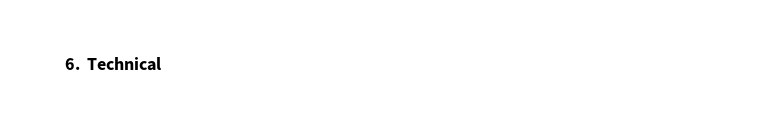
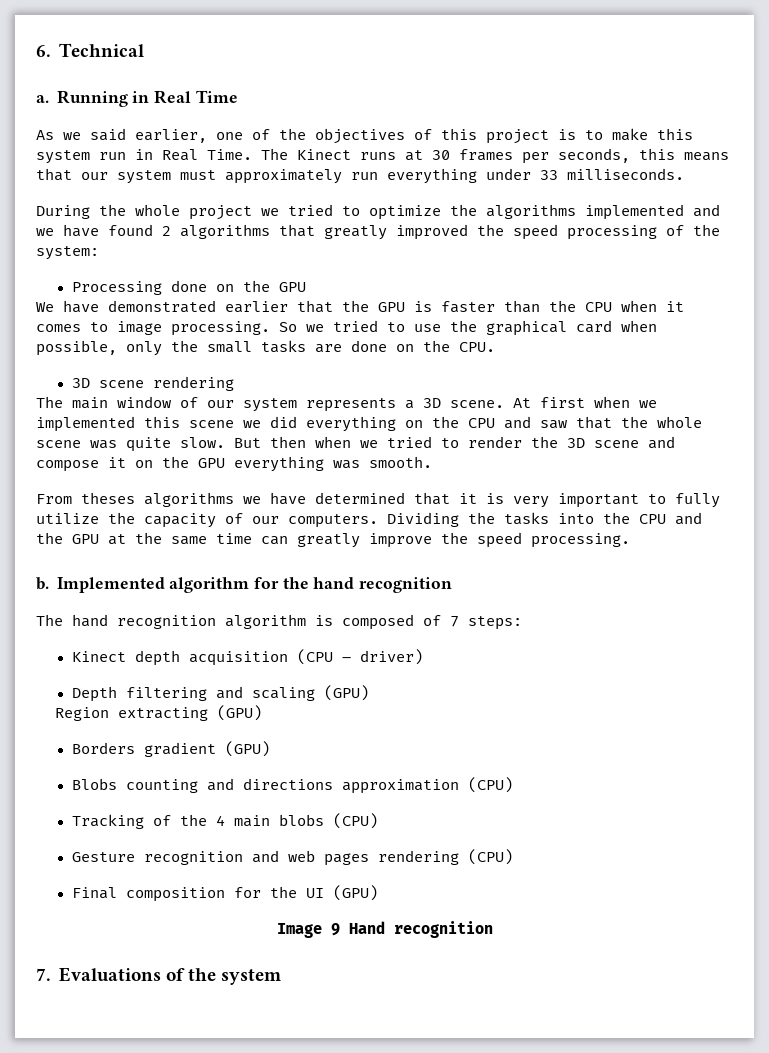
+ a. Running in Real Time
+ As we said earlier, one of the objectives of this project is to make this system run in Real Time. The Kinect runs at 30 frames per seconds, this means that our system must approximately run everything under 33 milliseconds.
+ During the whole project we tried to optimize the algorithms implemented and we have found 2 algorithms that greatly improved the speed processing of the system:
+ Processing done on the GPU
+ We have demonstrated earlier that the GPU is faster than the CPU when it comes to image processing. So we tried to use the graphical card when possible, only the small tasks are done on the CPU.
+ 3D scene rendering
+ The main window of our system represents a 3D scene. At first when we implemented this scene we did everything on the CPU and saw that the whole scene was quite slow. But then when we tried to render the 3D scene and compose it on the GPU everything was smooth.
+ From theses algorithms we have determined that it is very important to fully utilize the capacity of our computers. Dividing the tasks into the CPU and the GPU at the same time can greatly improve the speed processing.
+ b. Implemented algorithm for the hand recognition
+ The hand recognition algorithm is composed of 7 steps:
+ Kinect depth acquisition (CPU – driver)
+ Depth filtering and scaling (GPU)
+ Region extracting (GPU)
+ Borders gradient (GPU)
+ Blobs counting and directions approximation (CPU)
+ Tracking of the 4 main blobs (CPU)
+ Gesture recognition and web pages rendering (CPU)
+ Final composition for the UI (GPU)
+ Image 9 Hand recognition
+ 7. Evaluations of the system

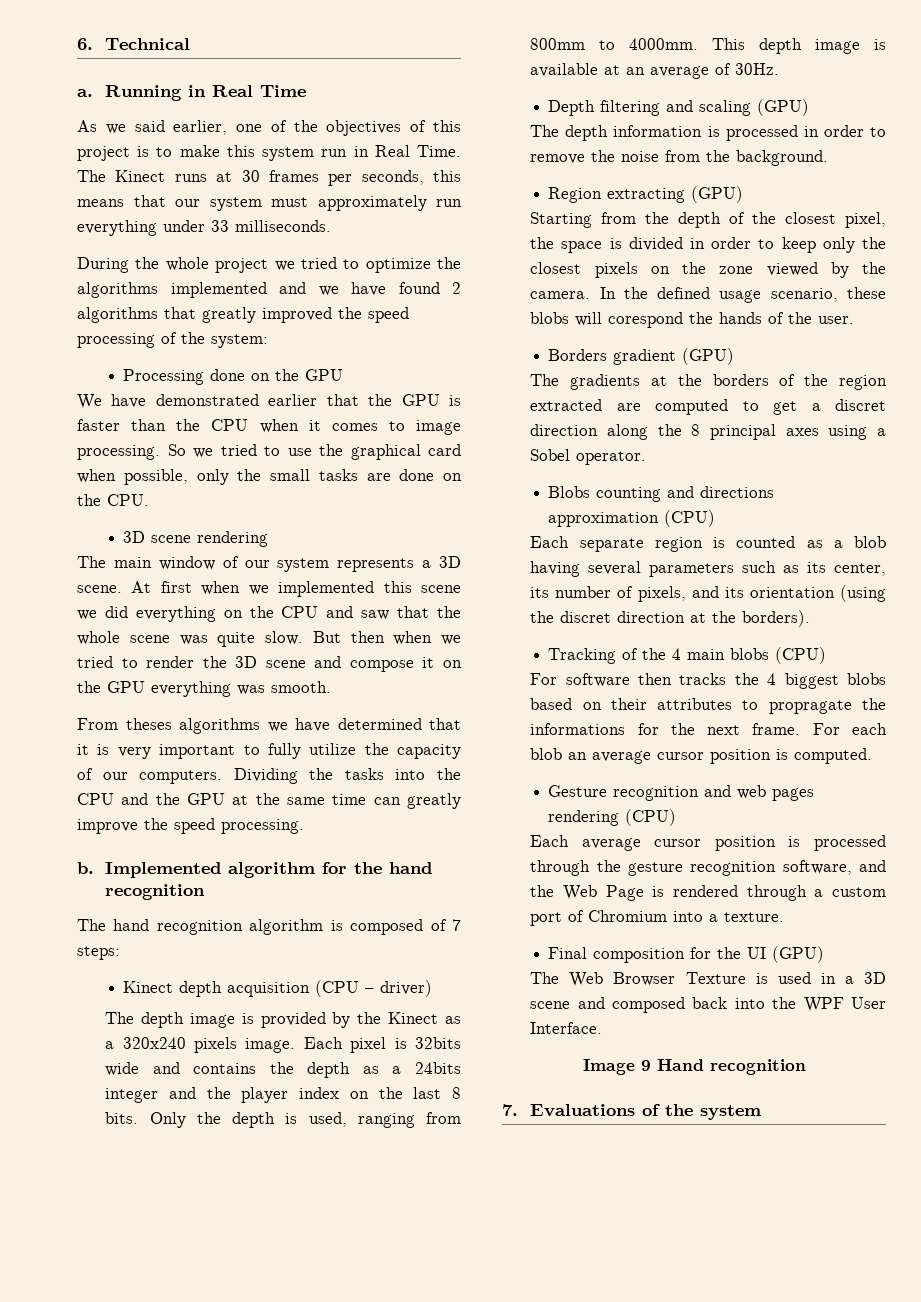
+ The depth image is provided by the Kinect as a 320x240 pixels image. Each pixel is 32bits wide and contains the depth as a 24bits integer and the player index on the last 8 bits. Only the depth is used, ranging from 800mm to 4000mm. This depth image is available at an average of 30Hz.
+ The depth information is processed in order to remove the noise from the background.
  Region extracting (GPU)
+ Starting from the depth of the closest pixel, the space is divided in order to keep only the closest pixels on the zone viewed by the camera. In the defined usage scenario, these blobs will corespond the hands of the user.
  Borders gradient (GPU)
+ The gradients at the borders of the region extracted are computed to get a discret direction along the 8 principal axes using a Sobel operator.
+ Each separate region is counted as a blob having several parameters such as its center, its number of pixels, and its orientation (using the discret direction at the borders).
+ For software then tracks the 4 biggest blobs based on their attributes to propragate the informations for the next frame. For each blob an average cursor position is computed.
+ Each average cursor position is processed through the gesture recognition software, and the Web Page is rendered through a custom port of Chromium into a texture.
+ The Web Browser Texture is used in a 3D scene and composed back into the WPF User Interface.

